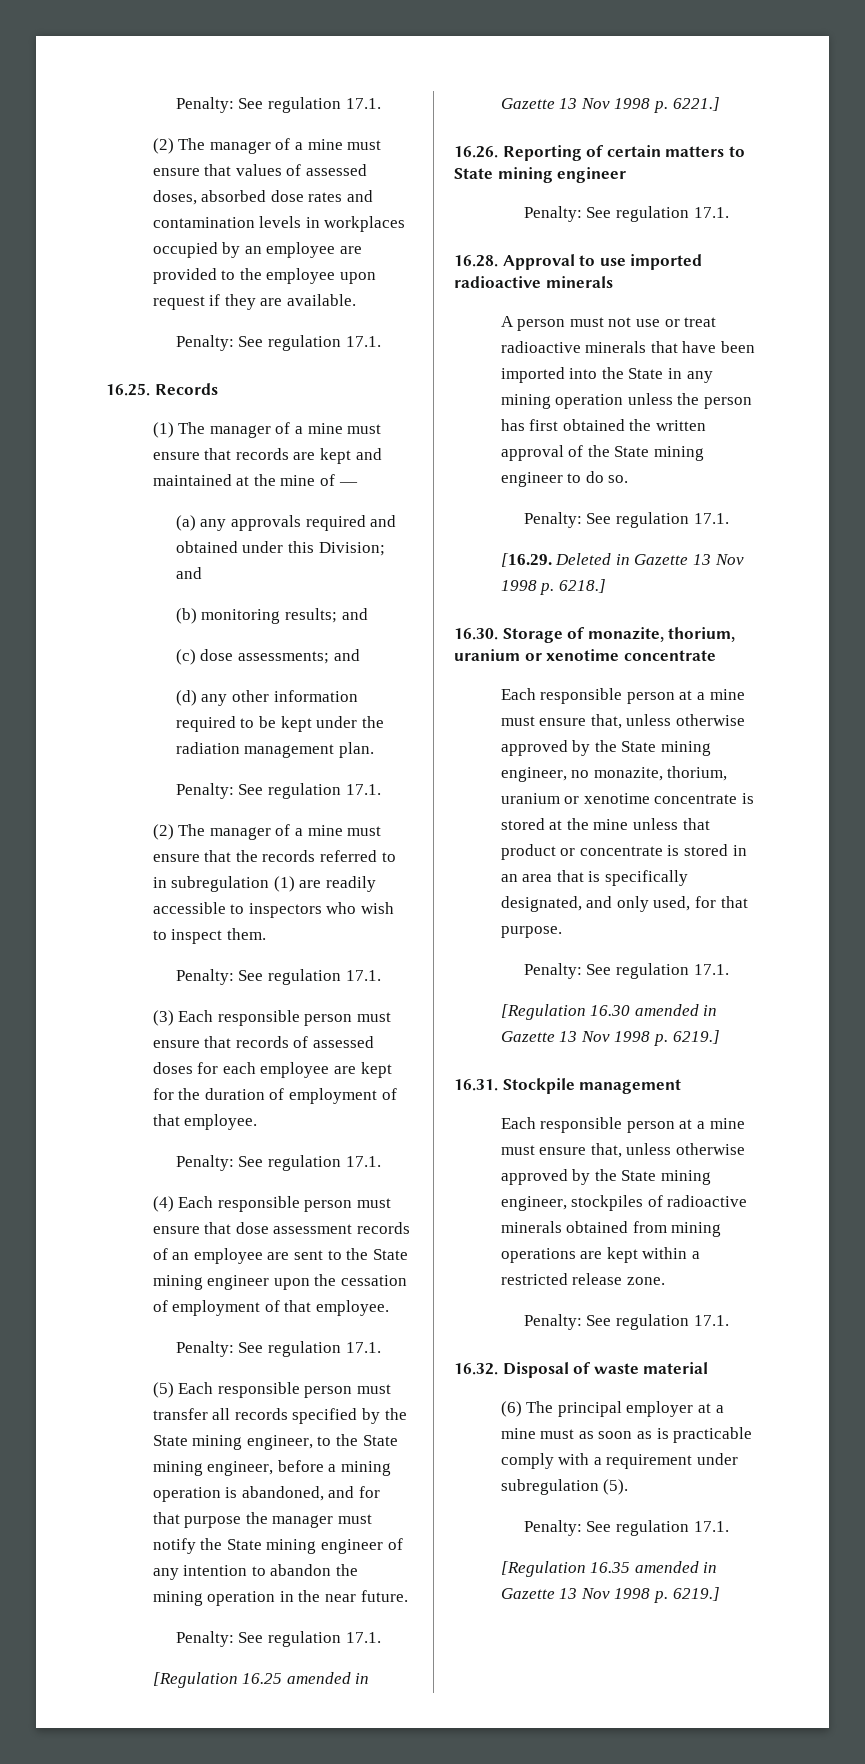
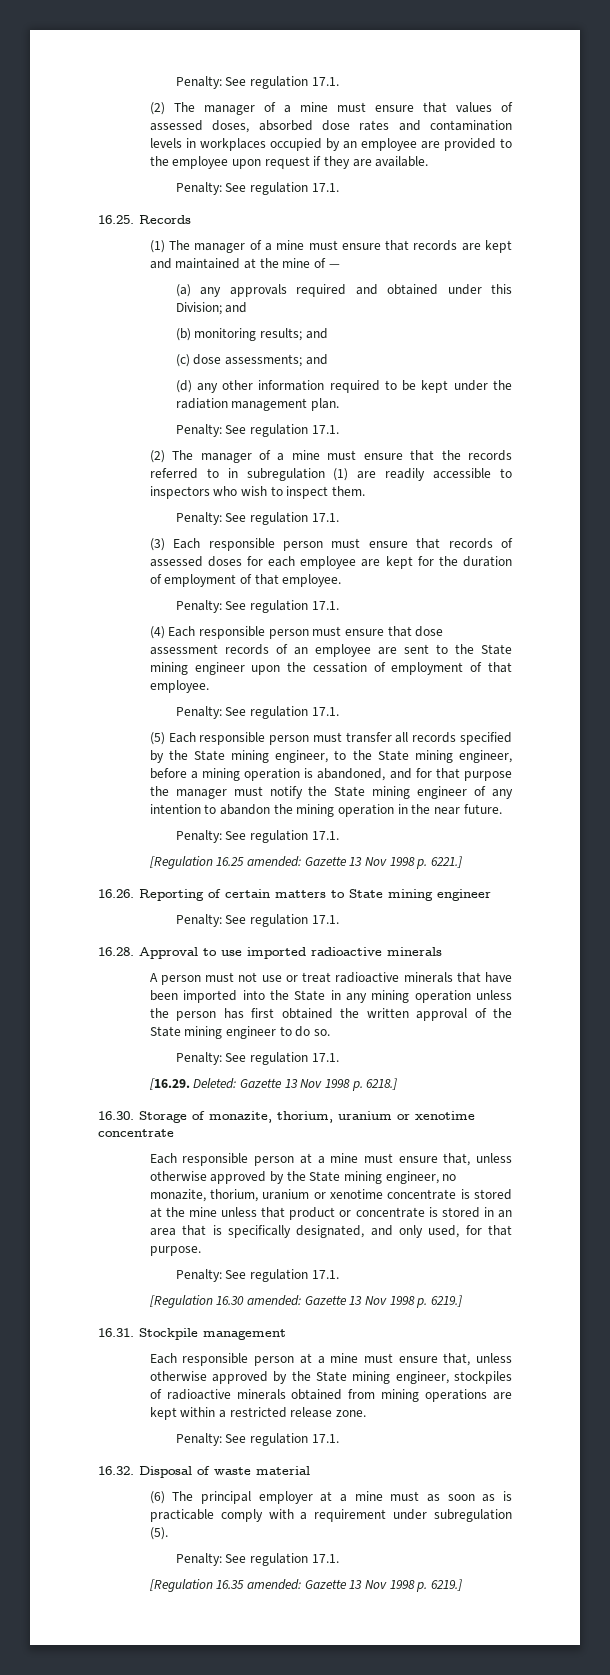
- [Regulation 16.25 amended in Gazette 13 Nov 1998 p. 6221.]
+ [Regulation 16.25 amended: Gazette 13 Nov 1998 p. 6221.]
- [16.29. Deleted in Gazette 13 Nov 1998 p. 6218.]
+ [16.29. Deleted: Gazette 13 Nov 1998 p. 6218.]
- [Regulation 16.30 amended in Gazette 13 Nov 1998 p. 6219.]
+ [Regulation 16.30 amended: Gazette 13 Nov 1998 p. 6219.]
- [Regulation 16.35 amended in Gazette 13 Nov 1998 p. 6219.]
+ [Regulation 16.35 amended: Gazette 13 Nov 1998 p. 6219.]

